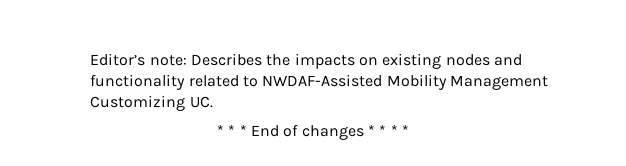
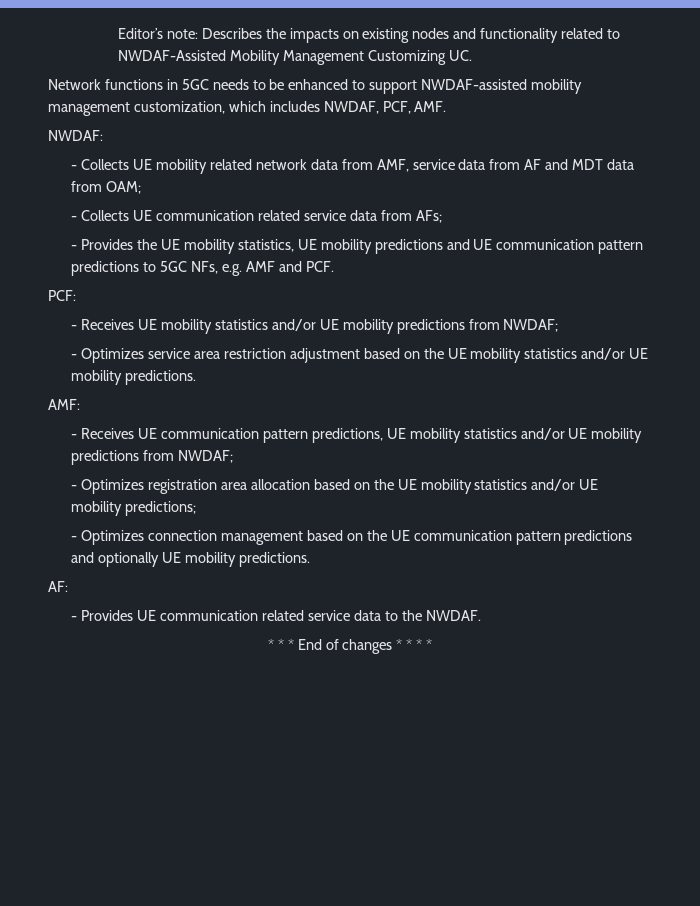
+ Network functions in 5GC needs to be enhanced to support NWDAF-assisted mobility management customization, which includes NWDAF, PCF, AMF.
+ NWDAF:
+ - Collects UE mobility related network data from AMF, service data from AF and MDT data from OAM;
+ - Collects UE communication related service data from AFs;
+ - Provides the UE mobility statistics, UE mobility predictions and UE communication pattern predictions to 5GC NFs, e.g. AMF and PCF.
+ PCF:
+ - Receives UE mobility statistics and/or UE mobility predictions from NWDAF;
+ - Optimizes service area restriction adjustment based on the UE mobility statistics and/or UE mobility predictions.
+ AMF:
+ - Receives UE communication pattern predictions, UE mobility statistics and/or UE mobility predictions from NWDAF;
+ - Optimizes registration area allocation based on the UE mobility statistics and/or UE mobility predictions;
+ - Optimizes connection management based on the UE communication pattern predictions and optionally UE mobility predictions.
+ AF:
+ - Provides UE communication related service data to the NWDAF.

